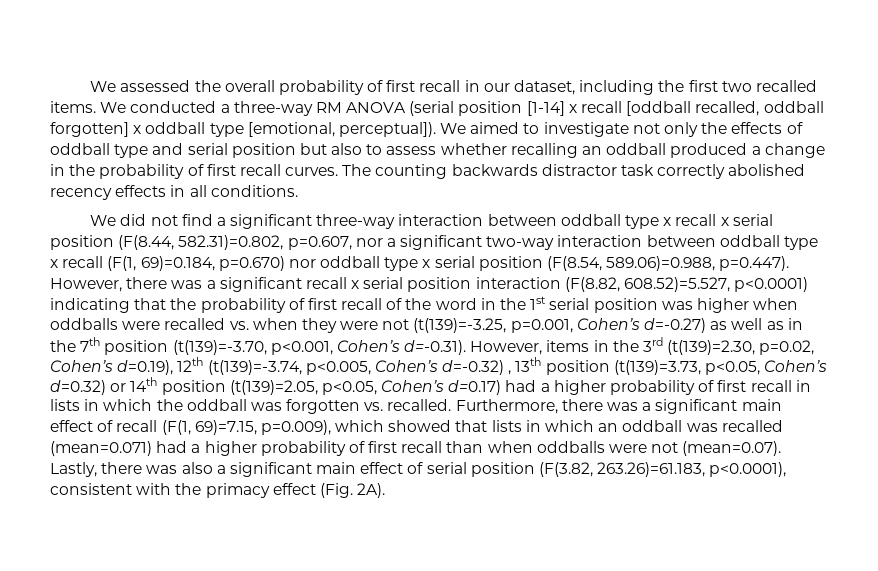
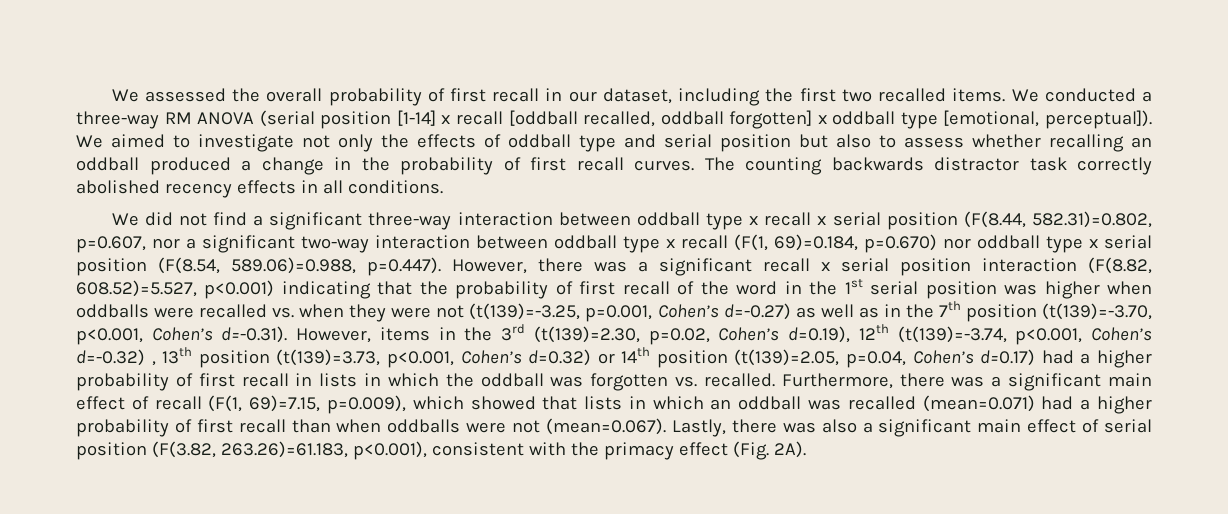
- We did not find a significant three-way interaction between oddball type x recall x serial position (F(8.44, 582.31)=0.802, p=0.607, nor a significant two-way interaction between oddball type x recall (F(1, 69)=0.184, p=0.670) nor oddball type x serial position (F(8.54, 589.06)=0.988, p=0.447). However, there was a significant recall x serial position interaction (F(8.82, 608.52)=5.527, p<0.0001) indicating that the probability of first recall of the word in the 1st serial position was higher when oddballs were recalled vs. when they were not (t(139)=-3.25, p=0.001, Cohen’s d=-0.27) as well as in the 7th position (t(139)=-3.70, p<0.001, Cohen’s d=-0.31). However, items in the 3rd (t(139)=2.30, p=0.02, Cohen’s d=0.19), 12th (t(139)=-3.74, p<0.005, Cohen’s d=-0.32) , 13th position (t(139)=3.73, p<0.05, Cohen’s d=0.32) or 14th position (t(139)=2.05, p<0.05, Cohen’s d=0.17) had a higher probability of first recall in lists in which the oddball was forgotten vs. recalled.
+ We did not find a significant three-way interaction between oddball type x recall x serial position (F(8.44, 582.31)=0.802, p=0.607, nor a significant two-way interaction between oddball type x recall (F(1, 69)=0.184, p=0.670) nor oddball type x serial position (F(8.54, 589.06)=0.988, p=0.447). However, there was a significant recall x serial position interaction (F(8.82, 608.52)=5.527, p<0.001) indicating that the probability of first recall of the word in the 1st serial position was higher when oddballs were recalled vs. when they were not (t(139)=-3.25, p=0.001, Cohen’s d=-0.27) as well as in the 7th position (t(139)=-3.70, p<0.001, Cohen’s d=-0.31). However, items in the 3rd (t(139)=2.30, p=0.02, Cohen’s d=0.19), 12th (t(139)=-3.74, p<0.001, Cohen’s d=-0.32) , 13th position (t(139)=3.73, p<0.001, Cohen’s d=0.32) or 14th position (t(139)=2.05, p=0.04, Cohen’s d=0.17) had a higher probability of first recall in lists in which the oddball was forgotten vs. recalled.
- Furthermore, there was a significant main effect of recall (F(1, 69)=7.15, p=0.009), which showed that lists in which an oddball was recalled (mean=0.071) had a higher probability of first recall than when oddballs were not (mean=0.07). Lastly, there was also a significant main effect of serial position (F(3.82, 263.26)=61.183, p<0.0001), consistent with the primacy effect (Fig. 2A).
+ Furthermore, there was a significant main effect of recall (F(1, 69)=7.15, p=0.009), which showed that lists in which an oddball was recalled (mean=0.071) had a higher probability of first recall than when oddballs were not (mean=0.067). Lastly, there was also a significant main effect of serial position (F(3.82, 263.26)=61.183, p<0.001), consistent with the primacy effect (Fig. 2A).

